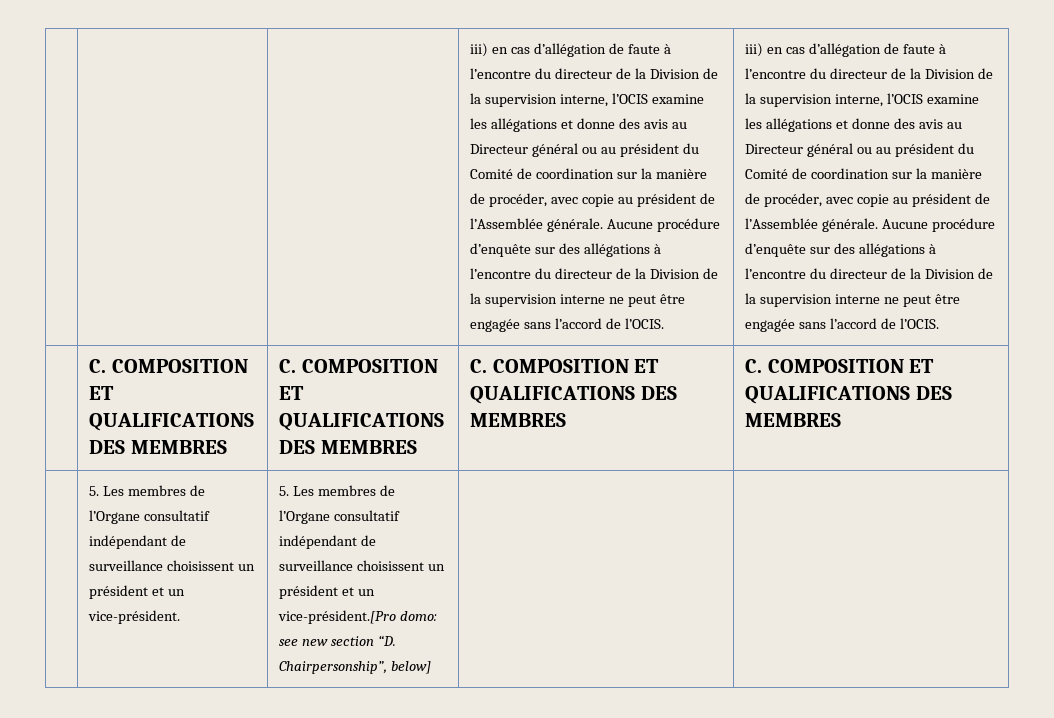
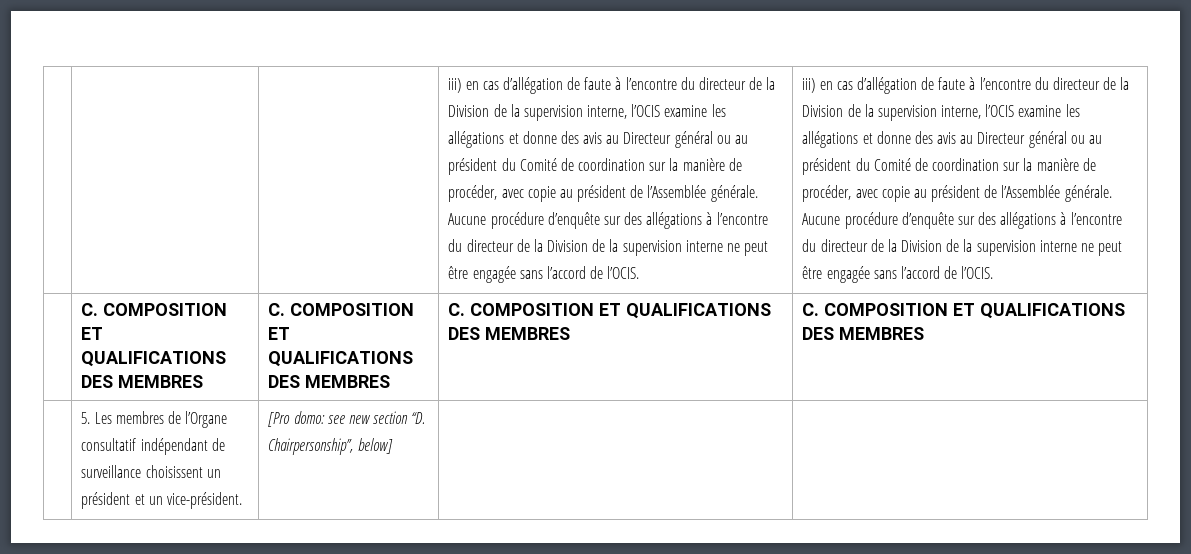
- | 5. Les membres de l’Organe consultatif indépendant de surveillance choisissent un président et un vice-président. | 5. Les membres de l’Organe consultatif indépendant de surveillance choisissent un président et un vice-président.[Pro domo: see new section “D. Chairpersonship”, below] | |
+ | 5. Les membres de l’Organe consultatif indépendant de surveillance choisissent un président et un vice-président. | [Pro domo: see new section “D. Chairpersonship”, below] | |

